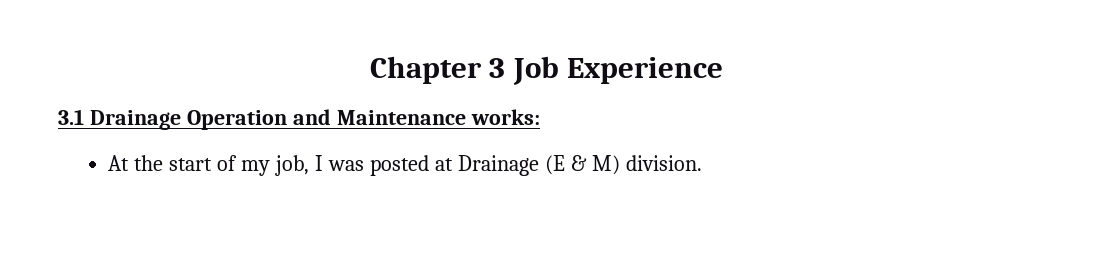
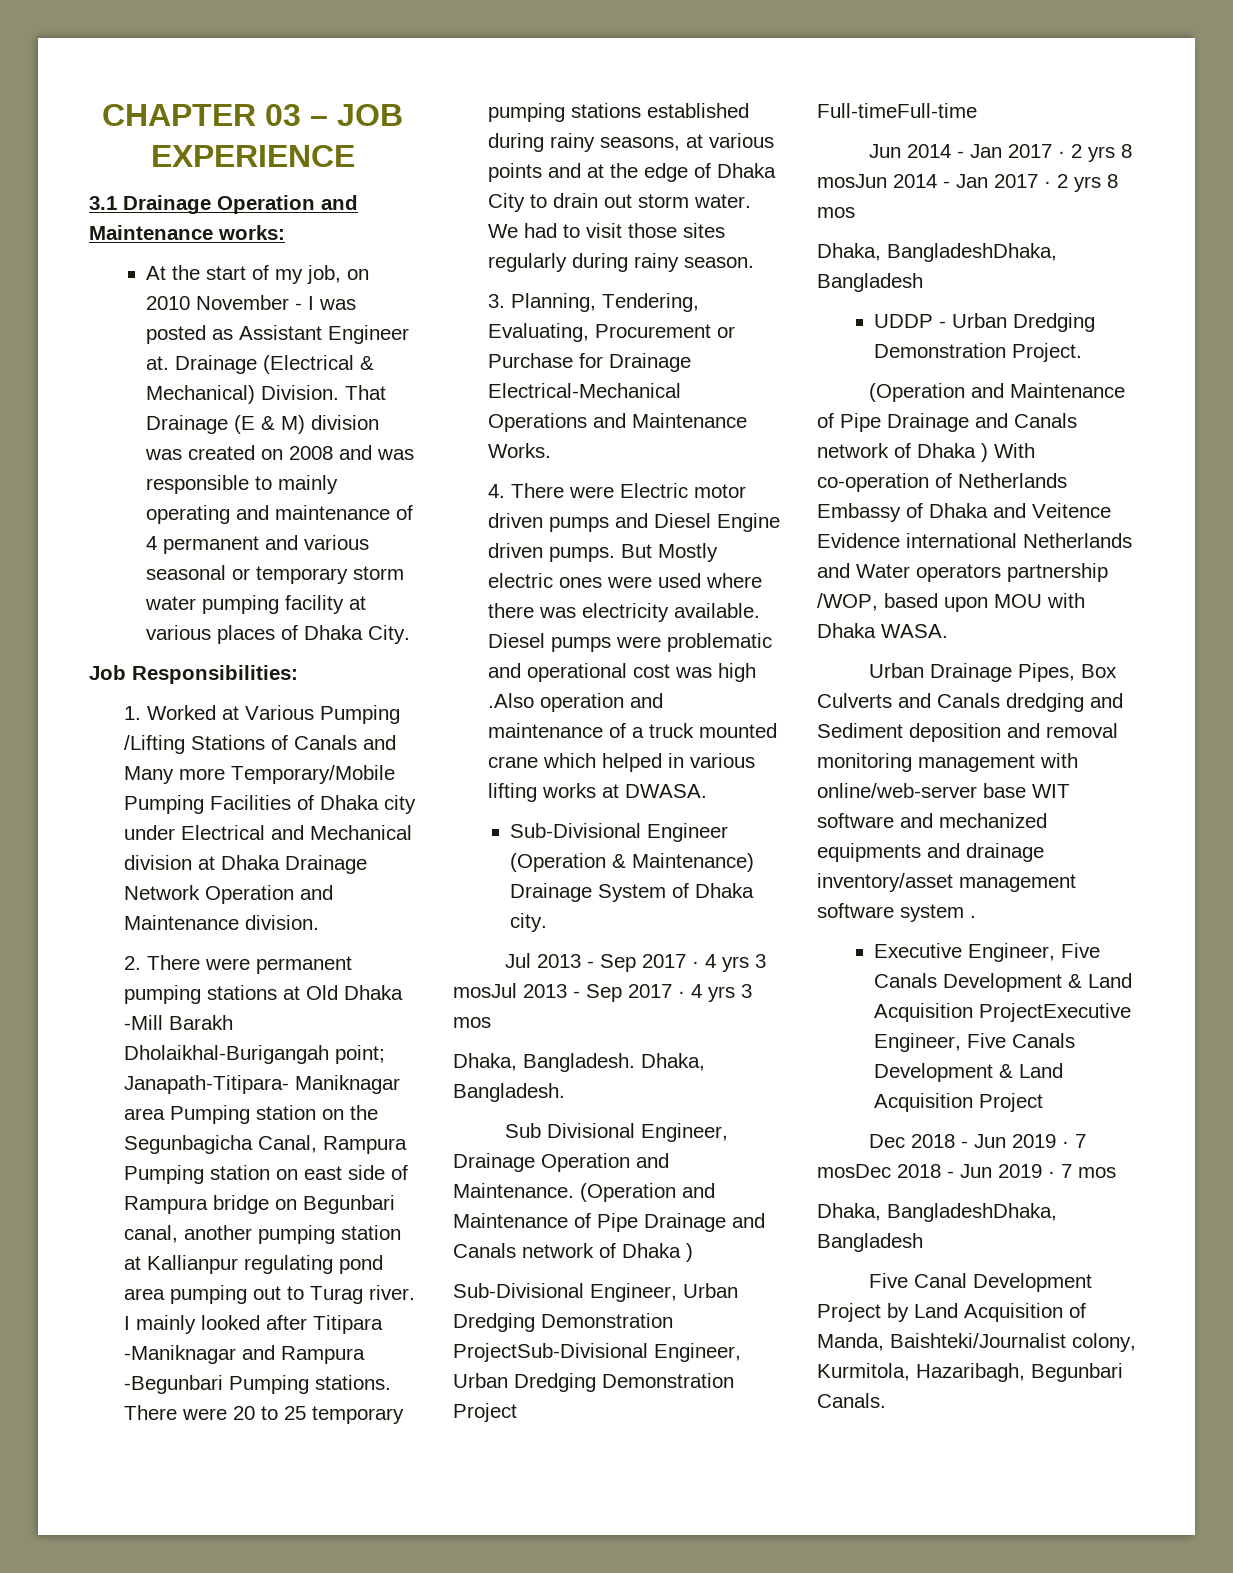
- Chapter 3 Job Experience
+ CHAPTER 03 – JOB EXPERIENCE
- At the start of my job, I was posted at Drainage (E & M) division.
+ At the start of my job, on 2010 November - I was posted as Assistant Engineer at. Drainage (Electrical & Mechanical) Division. That Drainage (E & M) division was created on 2008 and was responsible to mainly operating and maintenance of 4 permanent and various seasonal or temporary storm water pumping facility at various places of Dhaka City.
+ Job Responsibilities:
+ 1. Worked at Various Pumping /Lifting Stations of Canals and Many more Temporary/Mobile Pumping Facilities of Dhaka city under Electrical and Mechanical division at Dhaka Drainage Network Operation and Maintenance division.
+ 2. There were permanent pumping stations at Old Dhaka -Mill Barakh Dholaikhal-Burigangah point; Janapath-Titipara- Maniknagar area Pumping station on the Segunbagicha Canal, Rampura Pumping station on east side of Rampura bridge on Begunbari canal, another pumping station at Kallianpur regulating pond area pumping out to Turag river. I mainly looked after Titipara -Maniknagar and Rampura -Begunbari Pumping stations. There were 20 to 25 temporary pumping stations established during rainy seasons, at various points and at the edge of Dhaka City to drain out storm water. We had to visit those sites regularly during rainy season.
+ 3. Planning, Tendering, Evaluating, Procurement or Purchase for Drainage Electrical-Mechanical Operations and Maintenance Works.
+ 4. There were Electric motor driven pumps and Diesel Engine driven pumps. But Mostly electric ones were used where there was electricity available. Diesel pumps were problematic and operational cost was high .Also operation and maintenance of a truck mounted crane which helped in various lifting works at DWASA.
+ Sub-Divisional Engineer (Operation & Maintenance) Drainage System of Dhaka city.
+ Jul 2013 - Sep 2017 · 4 yrs 3 mosJul 2013 - Sep 2017 · 4 yrs 3 mos
+ Dhaka, Bangladesh. Dhaka, Bangladesh.
+ Sub Divisional Engineer, Drainage Operation and Maintenance. (Operation and Maintenance of Pipe Drainage and Canals network of Dhaka )
+ Sub-Divisional Engineer, Urban Dredging Demonstration ProjectSub-Divisional Engineer, Urban Dredging Demonstration Project
+ Full-timeFull-time
+ Jun 2014 - Jan 2017 · 2 yrs 8 mosJun 2014 - Jan 2017 · 2 yrs 8 mos
+ Dhaka, BangladeshDhaka, Bangladesh
+ UDDP - Urban Dredging Demonstration Project.
+ (Operation and Maintenance of Pipe Drainage and Canals network of Dhaka ) With co-operation of Netherlands Embassy of Dhaka and Veitence Evidence international Netherlands and Water operators partnership /WOP, based upon MOU with Dhaka WASA.
+ Urban Drainage Pipes, Box Culverts and Canals dredging and Sediment deposition and removal monitoring management with online/web-server base WIT software and mechanized equipments and drainage inventory/asset management software system .
+ Executive Engineer, Five Canals Development & Land Acquisition ProjectExecutive Engineer, Five Canals Development & Land Acquisition Project
+ Dec 2018 - Jun 2019 · 7 mosDec 2018 - Jun 2019 · 7 mos
+ Dhaka, BangladeshDhaka, Bangladesh
+ Five Canal Development Project by Land Acquisition of Manda, Baishteki/Journalist colony, Kurmitola, Hazaribagh, Begunbari Canals.

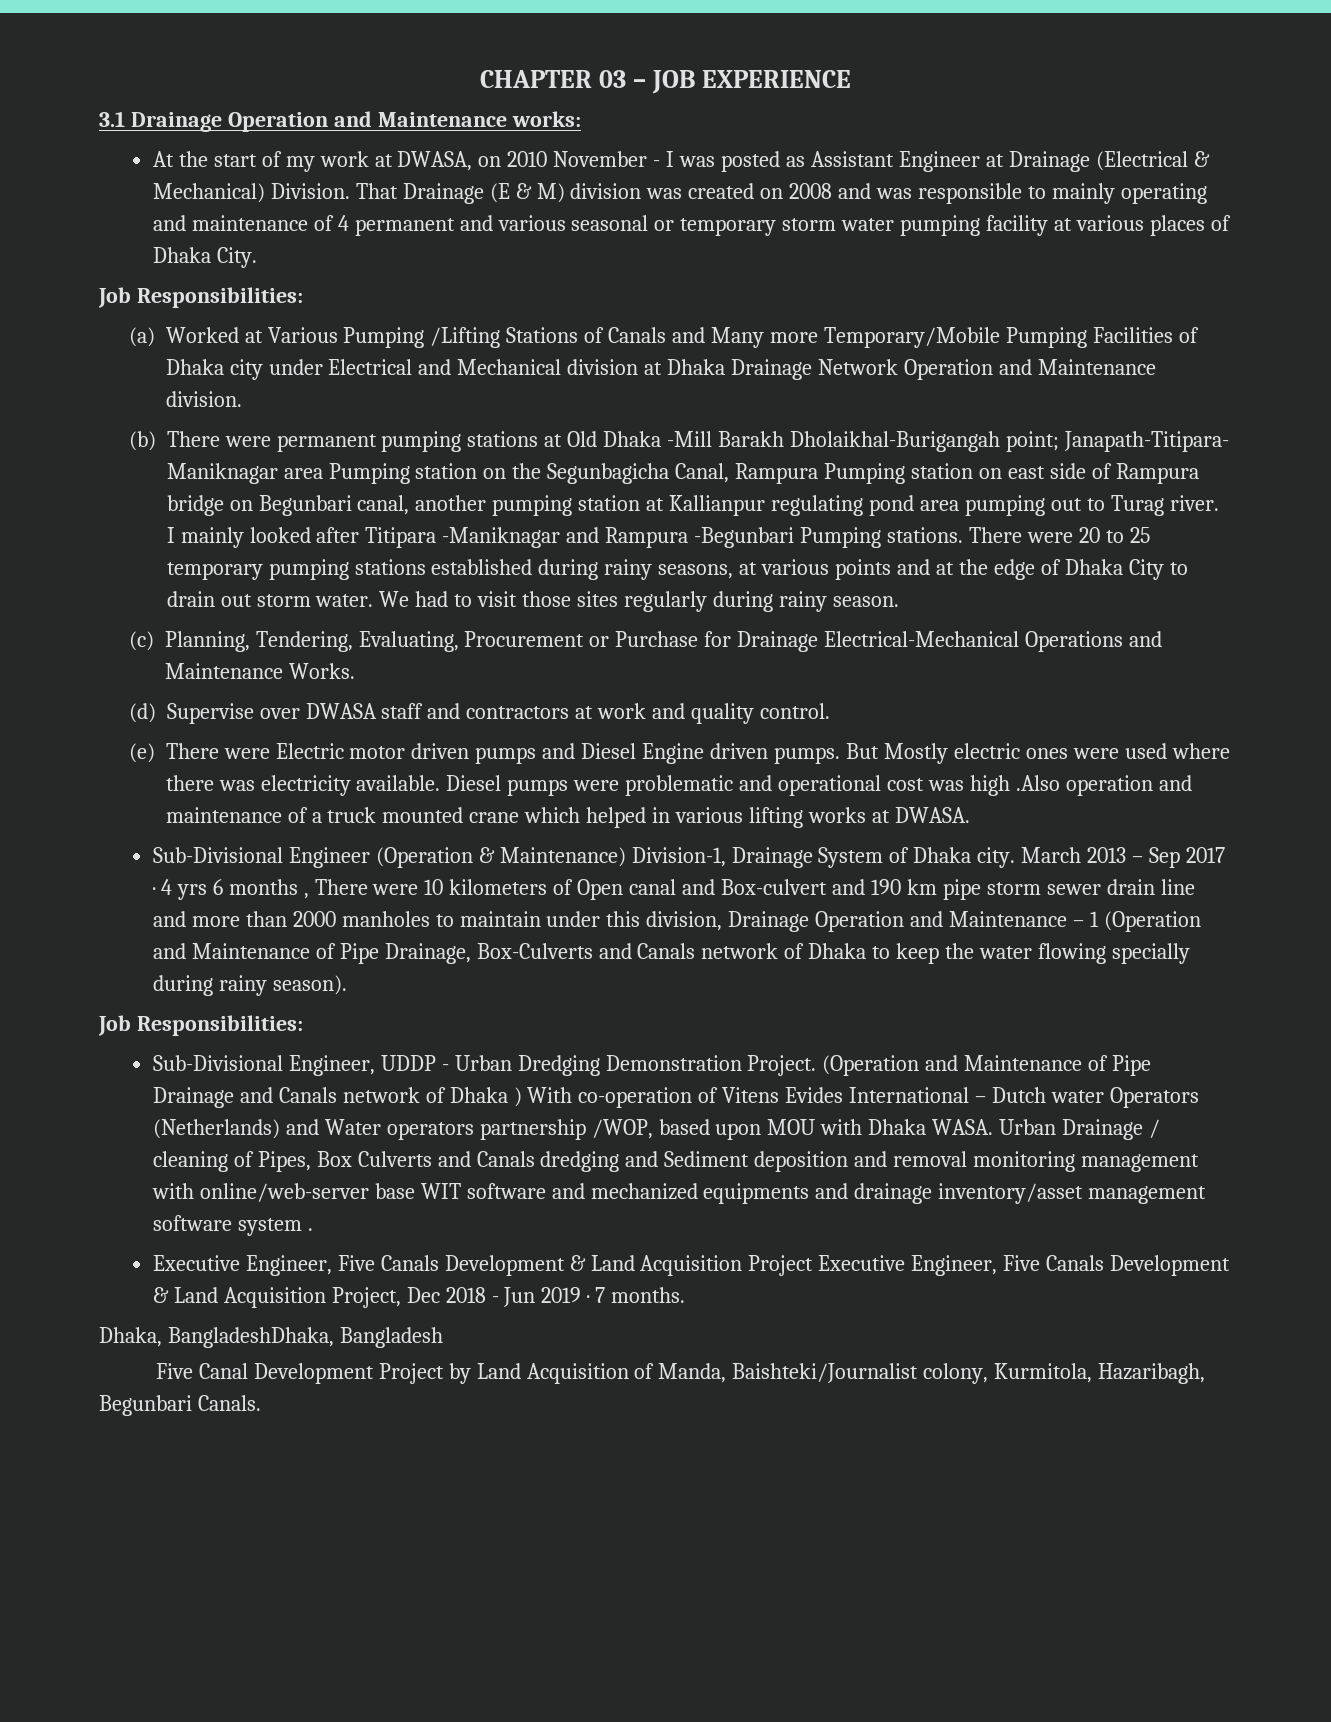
- At the start of my job, on 2010 November - I was posted as Assistant Engineer at. Drainage (Electrical & Mechanical) Division.
+ At the start of my work at DWASA, on 2010 November - I was posted as Assistant Engineer at Drainage (Electrical & Mechanical) Division.
- 1. Worked at Various Pumping /Lifting Stations of Canals and Many more Temporary/Mobile Pumping Facilities of Dhaka city under Electrical and Mechanical division at Dhaka Drainage Network Operation and Maintenance division.
+ (a) Worked at Various Pumping /Lifting Stations of Canals and Many more Temporary/Mobile Pumping Facilities of Dhaka city under Electrical and Mechanical division at Dhaka Drainage Network Operation and Maintenance division.
- 2. There were permanent pumping stations at Old Dhaka -Mill Barakh Dholaikhal-Burigangah point; Janapath-Titipara- Maniknagar area Pumping station on the Segunbagicha Canal, Rampura Pumping station on east side of Rampura bridge on Begunbari canal, another pumping station at Kallianpur regulating pond area pumping out to Turag river.
+ (b) There were permanent pumping stations at Old Dhaka -Mill Barakh Dholaikhal-Burigangah point; Janapath-Titipara- Maniknagar area Pumping station on the Segunbagicha Canal, Rampura Pumping station on east side of Rampura bridge on Begunbari canal, another pumping station at Kallianpur regulating pond area pumping out to Turag river.
- 3. Planning, Tendering, Evaluating, Procurement or Purchase for Drainage Electrical-Mechanical Operations and Maintenance Works.
+ (c) Planning, Tendering, Evaluating, Procurement or Purchase for Drainage Electrical-Mechanical Operations and Maintenance Works.
- 4. There were Electric motor driven pumps and Diesel Engine driven pumps.
+ (d) Supervise over DWASA staff and contractors at work and quality control.
+ (e) There were Electric motor driven pumps and Diesel Engine driven pumps.
- Sub-Divisional Engineer (Operation & Maintenance) Drainage System of Dhaka city.
- Jul 2013 - Sep 2017 · 4 yrs 3 mosJul 2013 - Sep 2017 · 4 yrs 3 mos
- Dhaka, Bangladesh. Dhaka, Bangladesh.
- Sub Divisional Engineer, Drainage Operation and Maintenance. (Operation and Maintenance of Pipe Drainage and Canals network of Dhaka )
- Sub-Divisional Engineer, Urban Dredging Demonstration ProjectSub-Divisional Engineer, Urban Dredging Demonstration Project
- Full-timeFull-time
- Jun 2014 - Jan 2017 · 2 yrs 8 mosJun 2014 - Jan 2017 · 2 yrs 8 mos
- Dhaka, BangladeshDhaka, Bangladesh
- UDDP - Urban Dredging Demonstration Project.
- (Operation and Maintenance of Pipe Drainage and Canals network of Dhaka ) With co-operation of Netherlands Embassy of Dhaka and Veitence Evidence international Netherlands and Water operators partnership /WOP, based upon MOU with Dhaka WASA.
- Urban Drainage Pipes, Box Culverts and Canals dredging and Sediment deposition and removal monitoring management with online/web-server base WIT software and mechanized equipments and drainage inventory/asset management software system .
+ Sub-Divisional Engineer (Operation & Maintenance) Division-1, Drainage System of Dhaka city. March 2013 – Sep 2017 · 4 yrs 6 months , There were 10 kilometers of Open canal and Box-culvert and 190 km pipe storm sewer drain line and more than 2000 manholes to maintain under this division, Drainage Operation and Maintenance – 1 (Operation and Maintenance of Pipe Drainage, Box-Culverts and Canals network of Dhaka to keep the water flowing specially during rainy season).
+ Job Responsibilities:
+ Sub-Divisional Engineer, UDDP - Urban Dredging Demonstration Project. (Operation and Maintenance of Pipe Drainage and Canals network of Dhaka ) With co-operation of Vitens Evides International – Dutch water Operators (Netherlands) and Water operators partnership /WOP, based upon MOU with Dhaka WASA. Urban Drainage / cleaning of Pipes, Box Culverts and Canals dredging and Sediment deposition and removal monitoring management with online/web-server base WIT software and mechanized equipments and drainage inventory/asset management software system .
- Executive Engineer, Five Canals Development & Land Acquisition ProjectExecutive Engineer, Five Canals Development & Land Acquisition Project
- Dec 2018 - Jun 2019 · 7 mosDec 2018 - Jun 2019 · 7 mos
+ Executive Engineer, Five Canals Development & Land Acquisition Project Executive Engineer, Five Canals Development & Land Acquisition Project, Dec 2018 - Jun 2019 · 7 months.

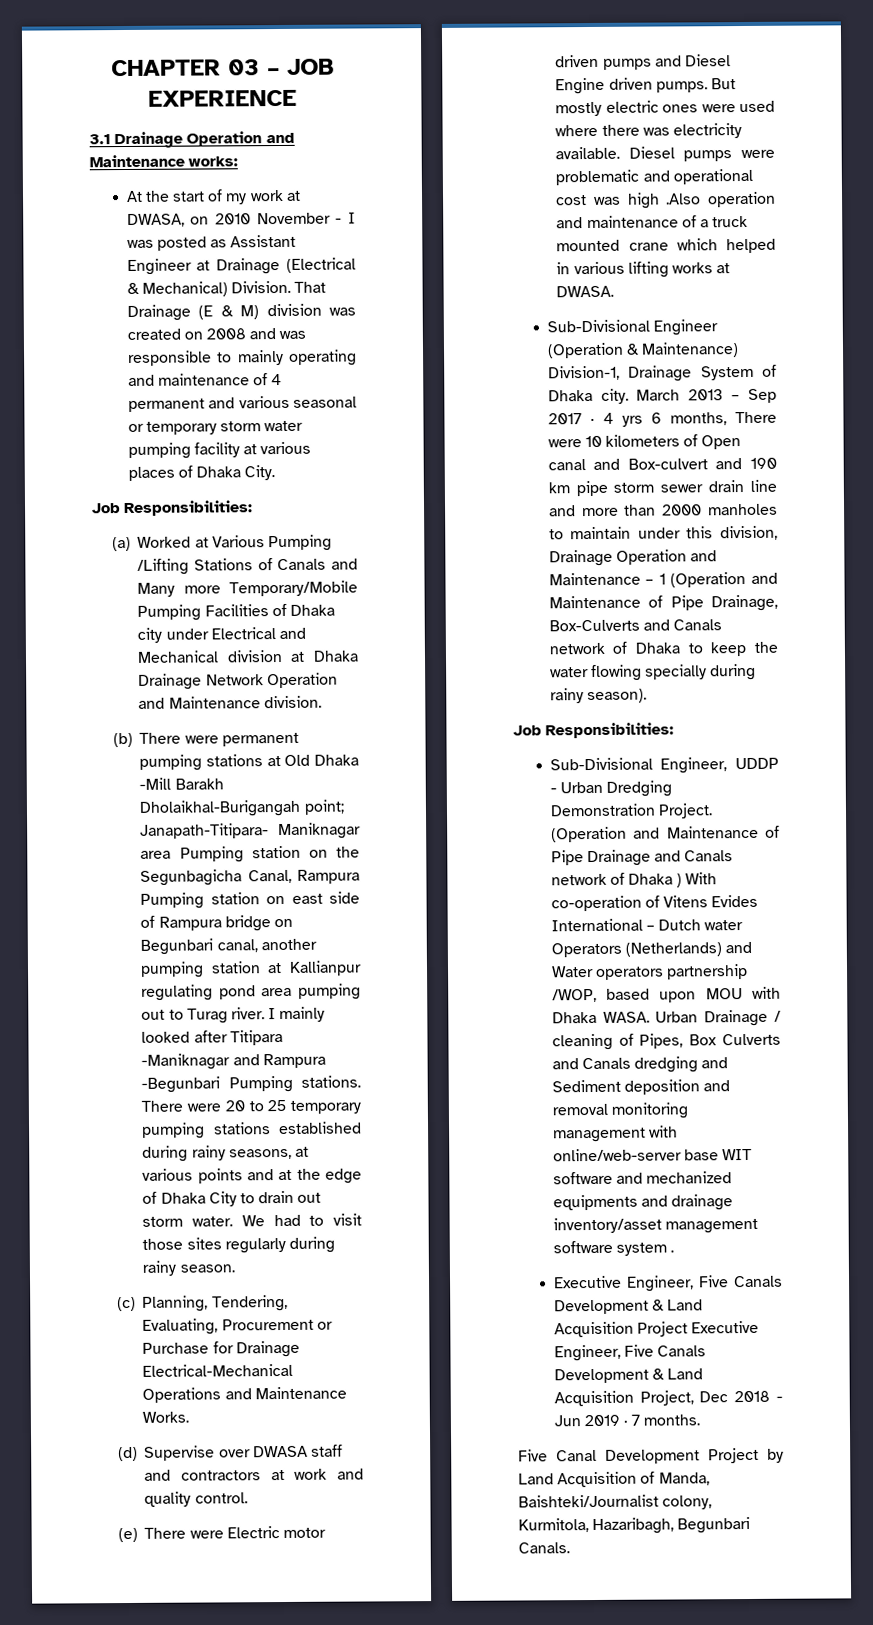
- But Mostly electric ones were used where there was electricity available.
+ But mostly electric ones were used where there was electricity available.
- March 2013 – Sep 2017 · 4 yrs 6 months , There were 10 kilometers of Open canal and Box-culvert and 190 km pipe storm sewer drain line and more than 2000 manholes to maintain under this division, Drainage Operation and Maintenance – 1 (Operation and Maintenance of Pipe Drainage, Box-Culverts and Canals network of Dhaka to keep the water flowing specially during rainy season).
+ March 2013 – Sep 2017 · 4 yrs 6 months, There were 10 kilometers of Open canal and Box-culvert and 190 km pipe storm sewer drain line and more than 2000 manholes to maintain under this division, Drainage Operation and Maintenance – 1 (Operation and Maintenance of Pipe Drainage, Box-Culverts and Canals network of Dhaka to keep the water flowing specially during rainy season).
- Dhaka, BangladeshDhaka, Bangladesh

